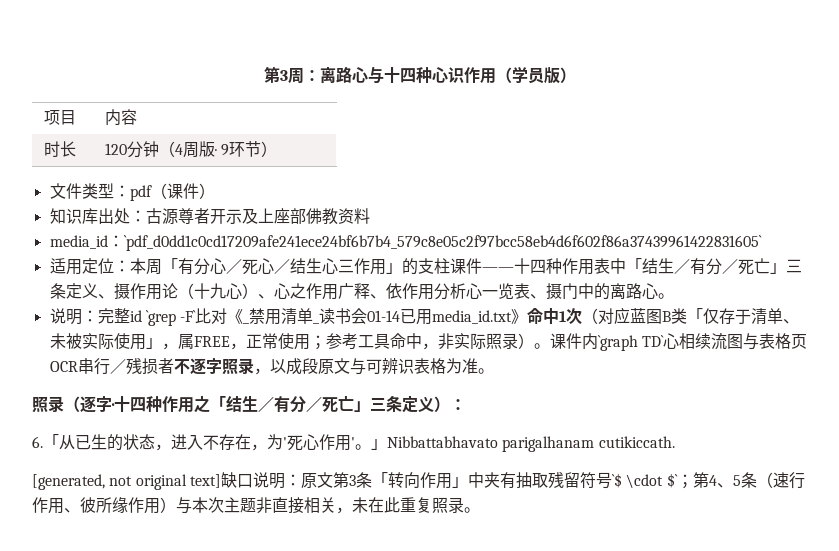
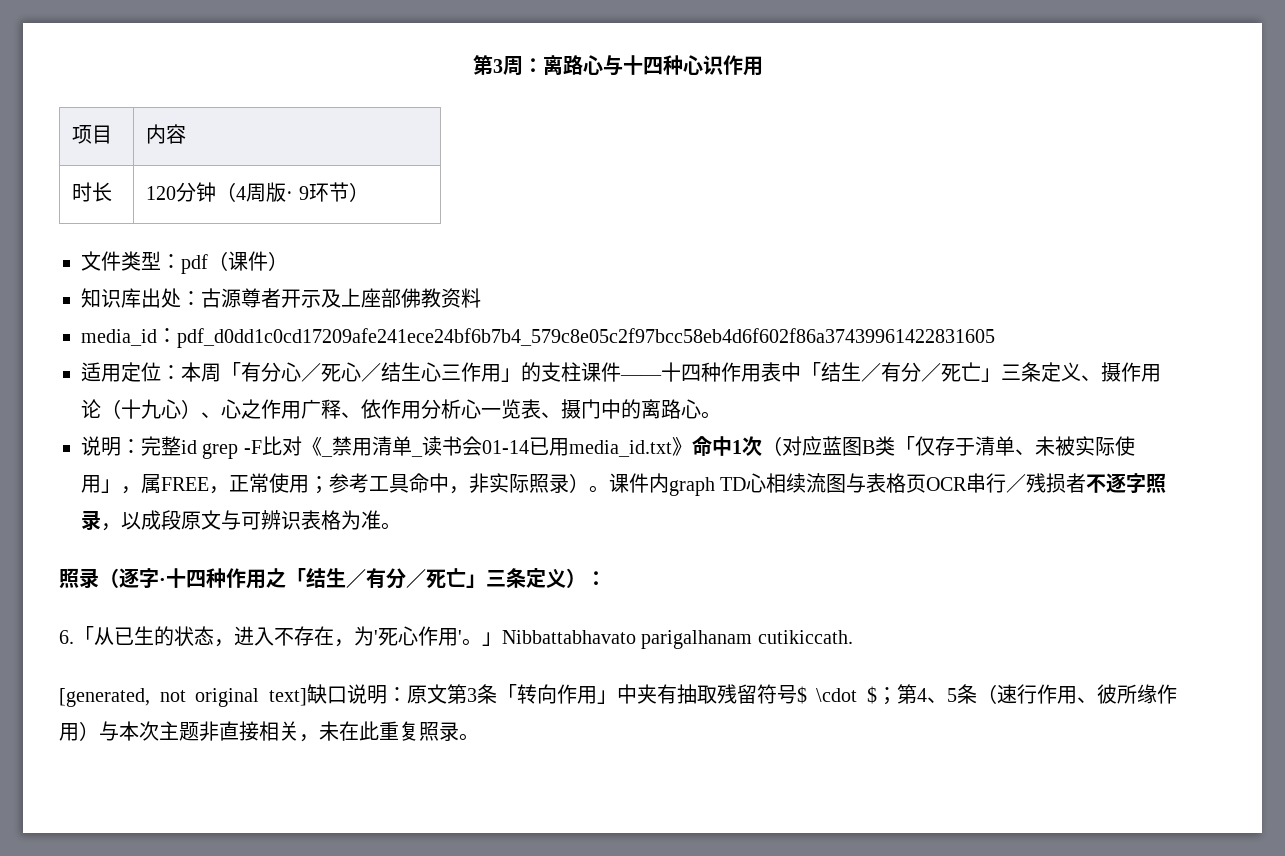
- 第3周：离路心与十四种心识作用（学员版）
+ 第3周：离路心与十四种心识作用
- media_id：`pdf_d0dd1c0cd17209afe241ece24bf6b7b4_579c8e05c2f97bcc58eb4d6f602f86a37439961422831605`
+ media_id：pdf_d0dd1c0cd17209afe241ece24bf6b7b4_579c8e05c2f97bcc58eb4d6f602f86a37439961422831605
- 说明：完整id `grep -F`比对《_禁用清单_读书会01-14已用media_id.txt》命中1次（对应蓝图B类「仅存于清单、未被实际使用」，属FREE，正常使用；参考工具命中，非实际照录）。
+ 说明：完整id grep -F比对《_禁用清单_读书会01-14已用media_id.txt》命中1次（对应蓝图B类「仅存于清单、未被实际使用」，属FREE，正常使用；参考工具命中，非实际照录）。
- 课件内`graph TD`心相续流图与表格页OCR串行／残损者不逐字照录，以成段原文与可辨识表格为准。
+ 课件内graph TD心相续流图与表格页OCR串行／残损者不逐字照录，以成段原文与可辨识表格为准。
- [generated, not original text]缺口说明：原文第3条「转向作用」中夹有抽取残留符号`$ \cdot $`；第4、5条（速行作用、彼所缘作用）与本次主题非直接相关，未在此重复照录。
+ [generated, not original text]缺口说明：原文第3条「转向作用」中夹有抽取残留符号$ \cdot $；第4、5条（速行作用、彼所缘作用）与本次主题非直接相关，未在此重复照录。

